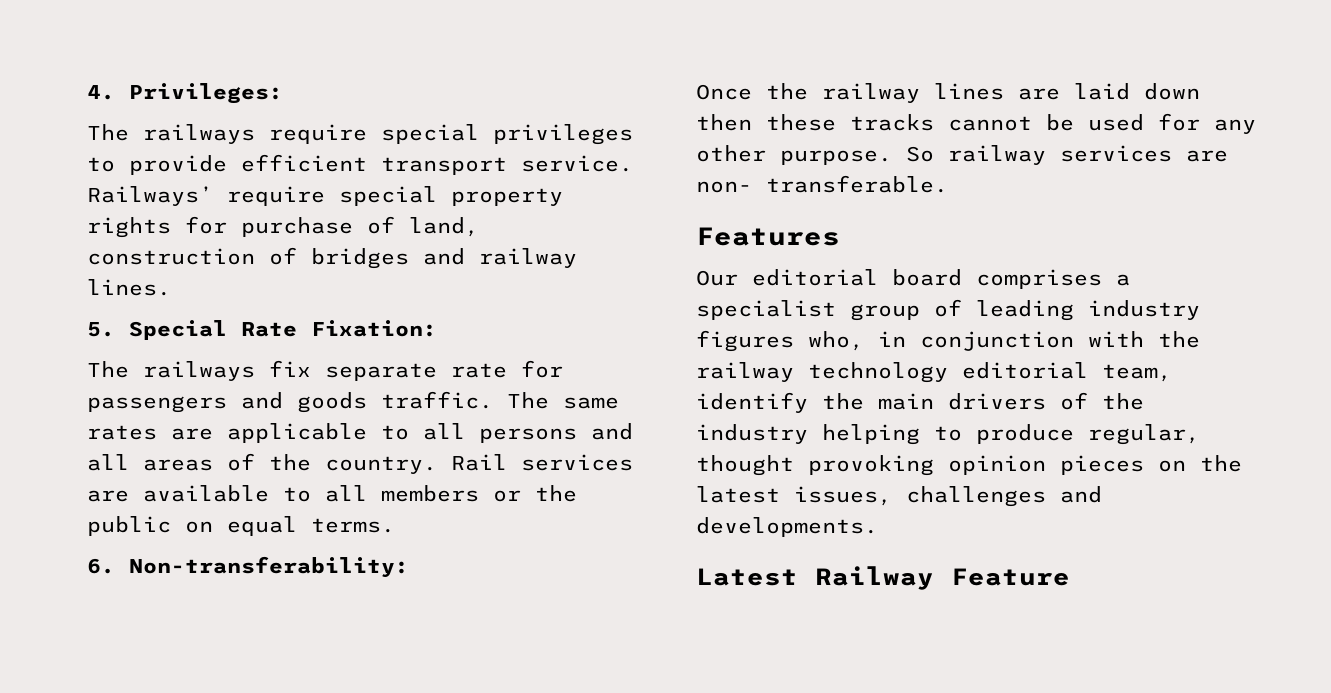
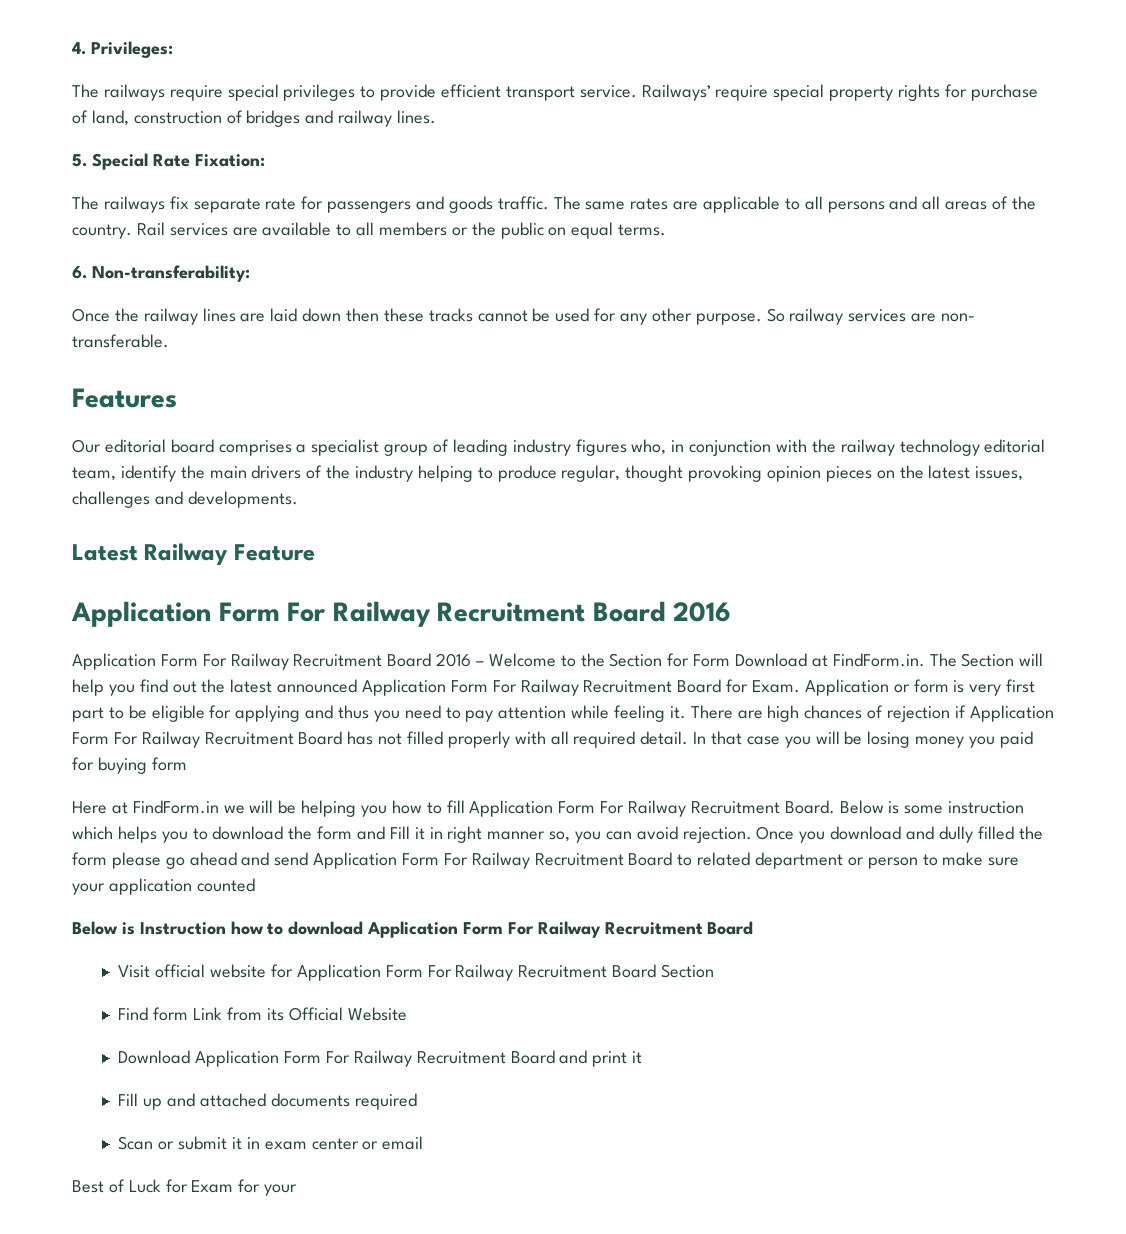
  Latest Railway Feature
+ Application Form For Railway Recruitment Board 2016
+ Application Form For Railway Recruitment Board 2016 – Welcome to the Section for Form Download at FindForm.in. The Section will help you find out the latest announced Application Form For Railway Recruitment Board for Exam. Application or form is very first part to be eligible for applying and thus you need to pay attention while feeling it. There are high chances of rejection if Application Form For Railway Recruitment Board has not filled properly with all required detail. In that case you will be losing money you paid for buying form
+ Here at FindForm.in we will be helping you how to fill Application Form For Railway Recruitment Board. Below is some instruction which helps you to download the form and Fill it in right manner so, you can avoid rejection. Once you download and dully filled the form please go ahead and send Application Form For Railway Recruitment Board to related department or person to make sure your application counted
+ Below is Instruction how to download Application Form For Railway Recruitment Board
+ Visit official website for Application Form For Railway Recruitment Board Section
+ Find form Link from its Official Website
+ Download Application Form For Railway Recruitment Board and print it
+ Fill up and attached documents required
+ Scan or submit it in exam center or email
+ Best of Luck for Exam for your

